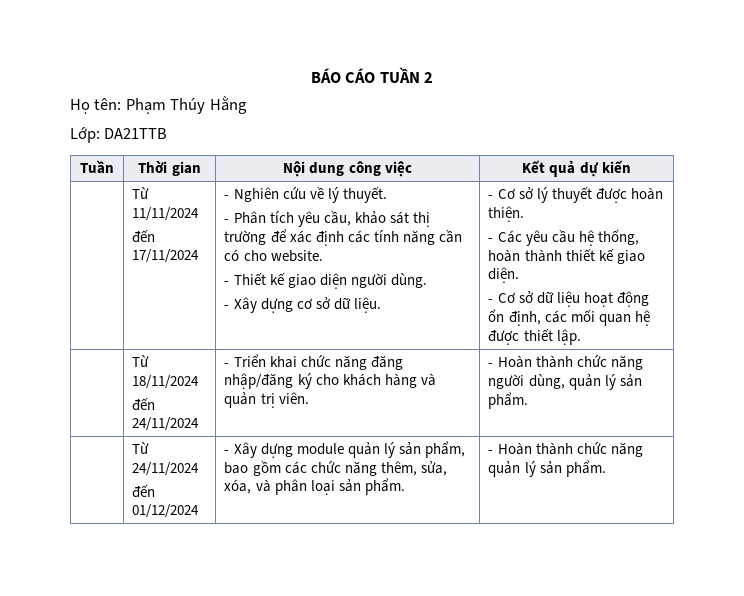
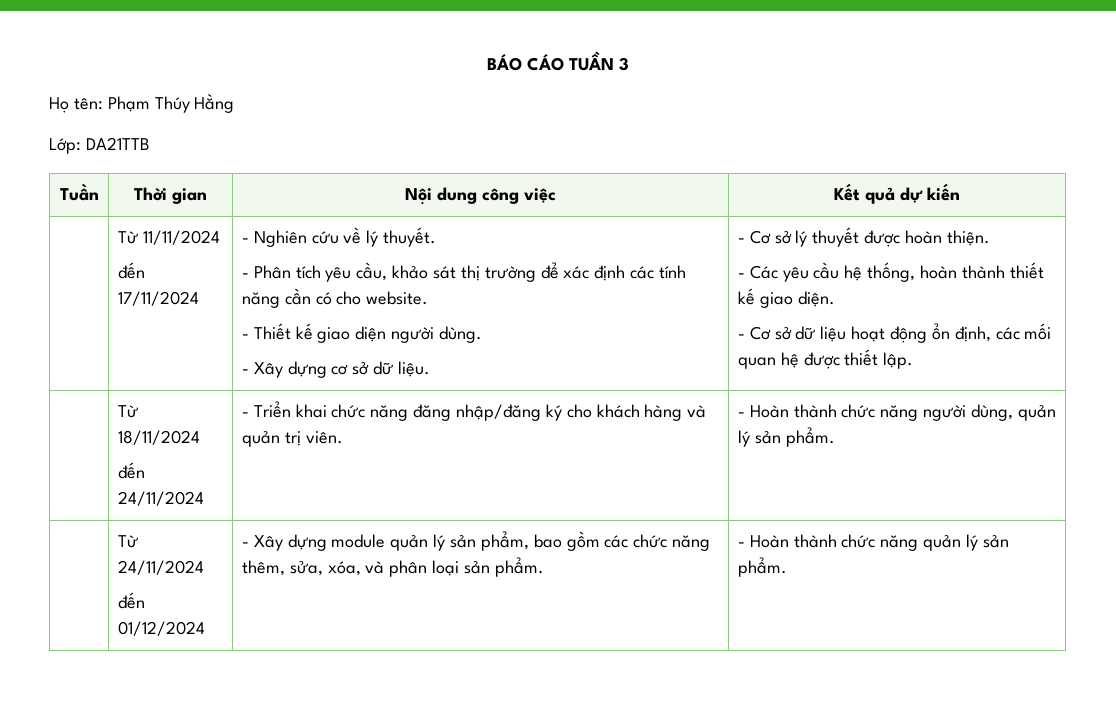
- BÁO CÁO TUẦN 2
+ BÁO CÁO TUẦN 3

